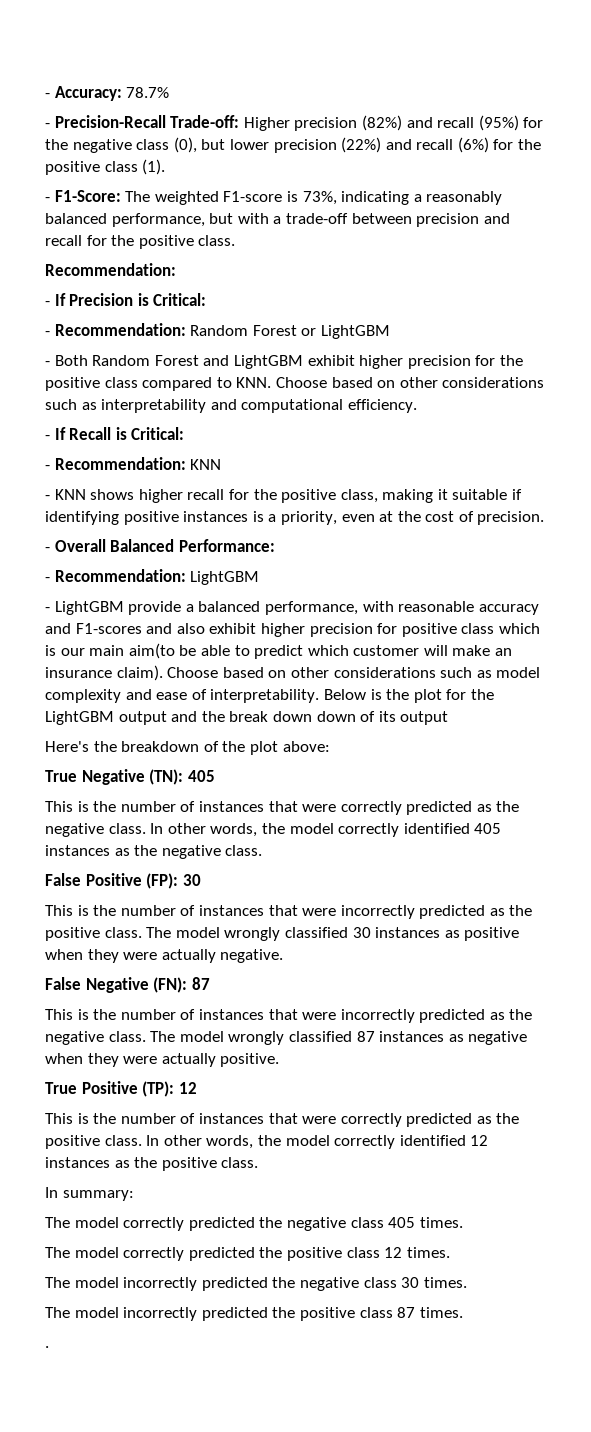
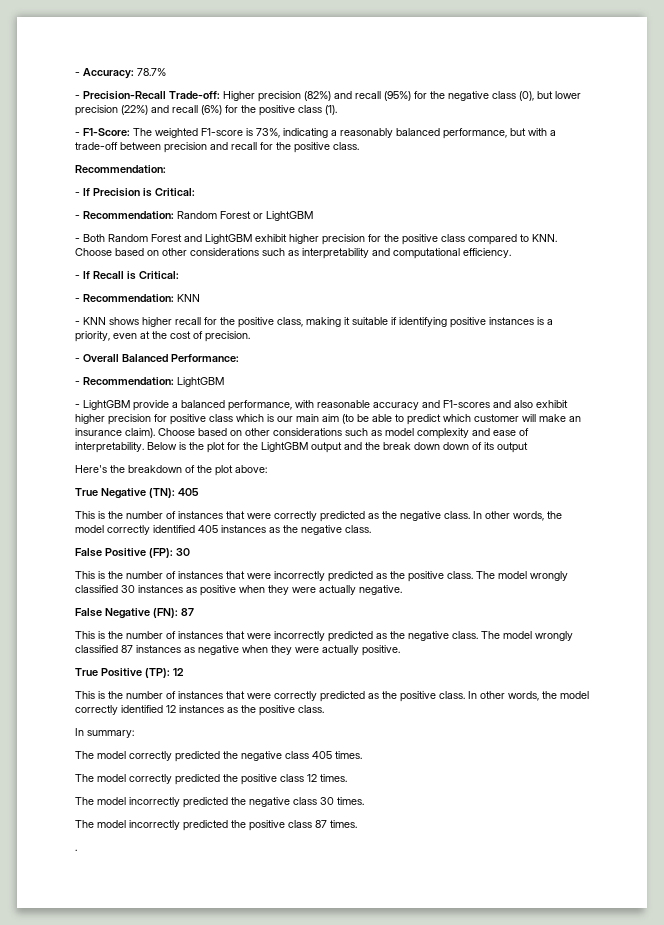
- - LightGBM provide a balanced performance, with reasonable accuracy and F1-scores and also exhibit higher precision for positive class which is our main aim(to be able to predict which customer will make an insurance claim).
+ - LightGBM provide a balanced performance, with reasonable accuracy and F1-scores and also exhibit higher precision for positive class which is our main aim (to be able to predict which customer will make an insurance claim).

